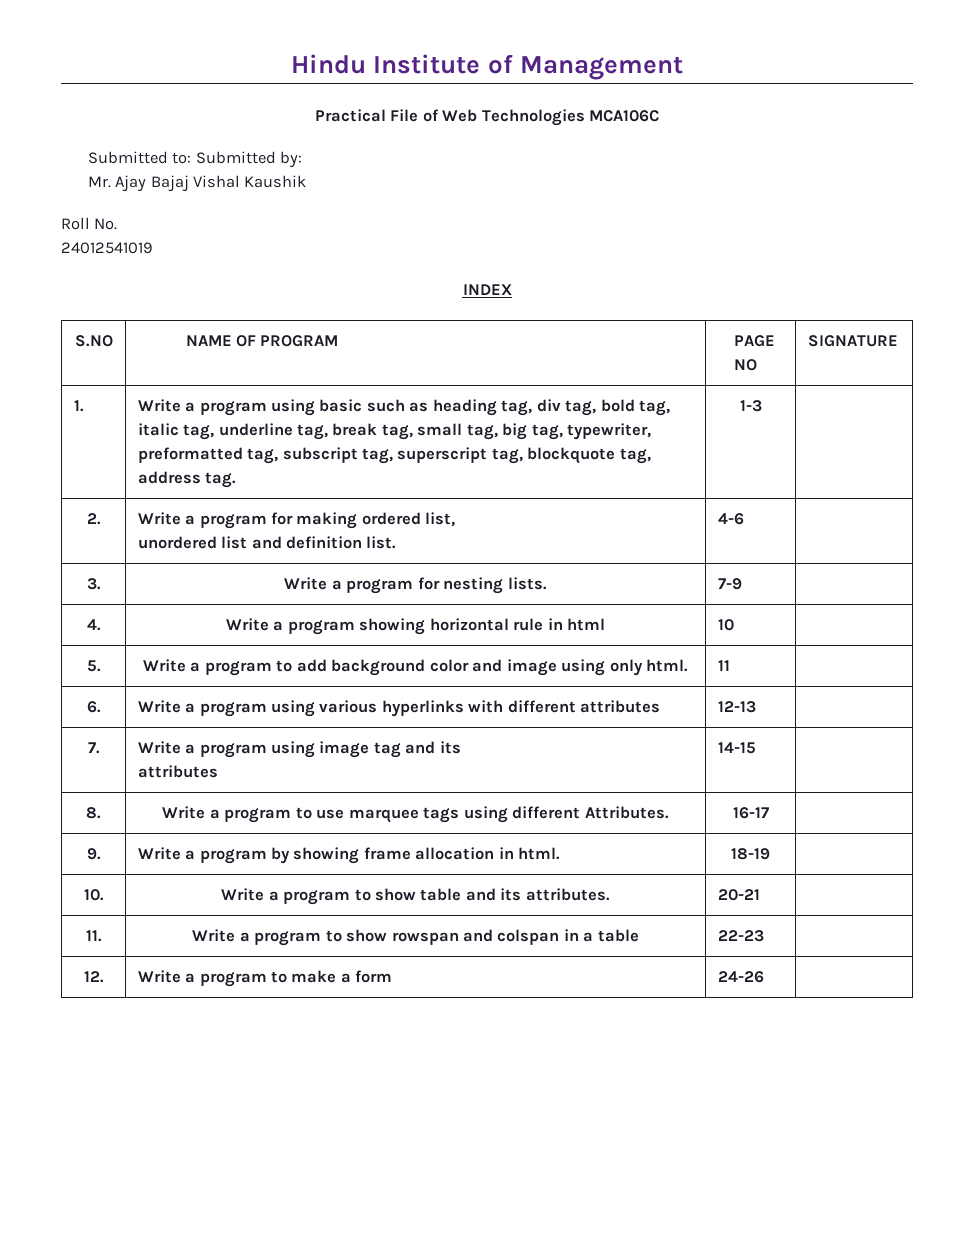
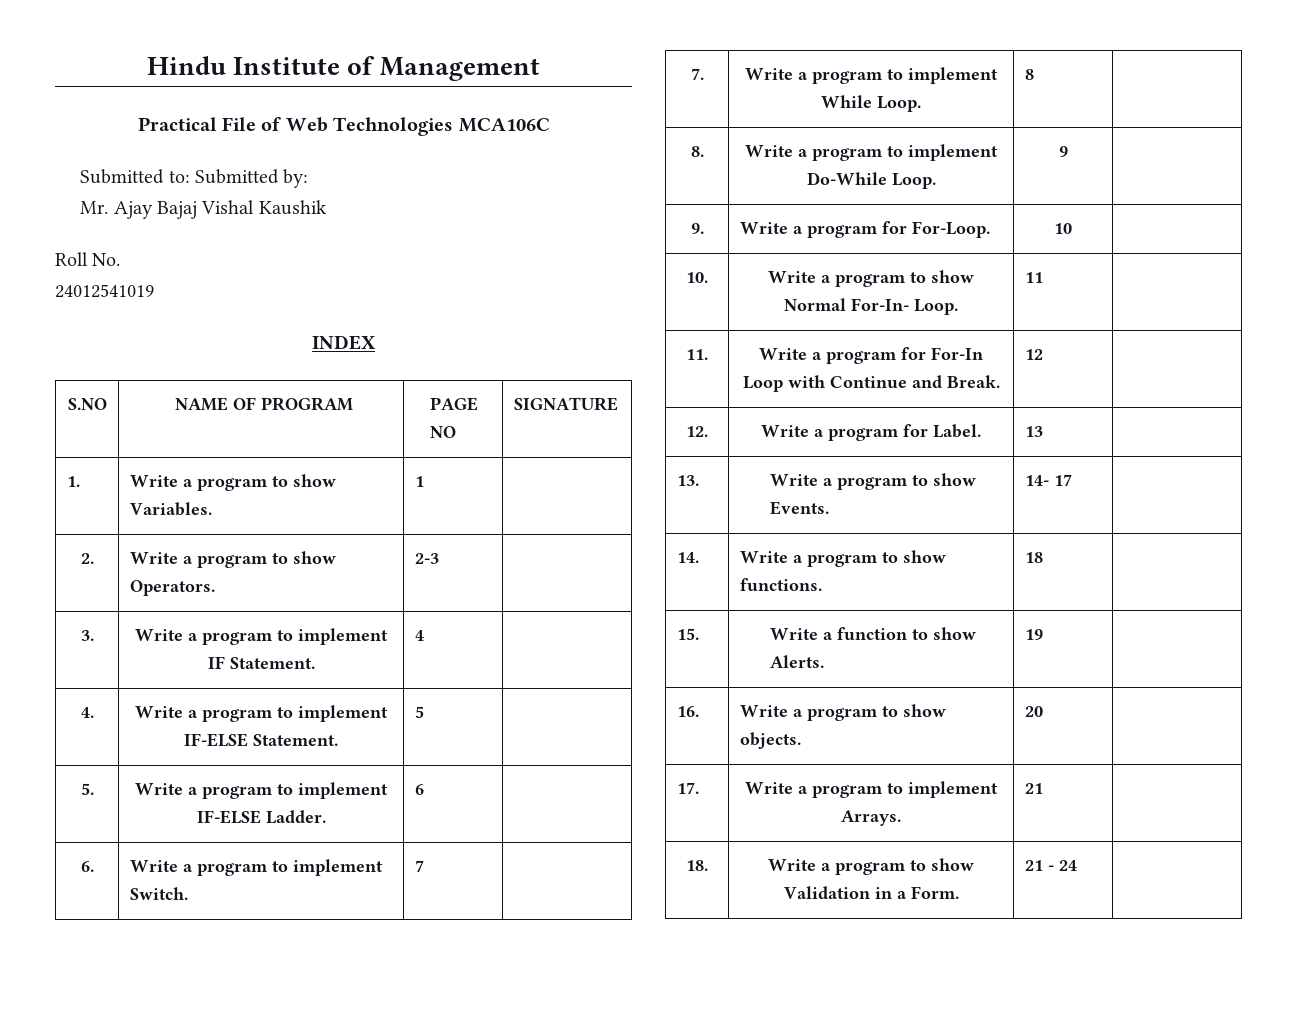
- 1. | Write a program using basic such as heading tag, div tag, bold tag, italic tag, underline tag, break tag, small tag, big tag, typewriter, preformatted tag, subscript tag, superscript tag, blockquote tag, address tag. | 1-3 |
- 2. | Write a program for making ordered list,
- unordered list and definition list. | 4-6 |
+ 1. | Write a program to show Variables. | 1 |
+ 2. | Write a program to show Operators. | 2-3 |
- 3. | Write a program for nesting lists. | 7-9 |
+ 3. | Write a program to implement IF Statement. | 4 |
- 4. | Write a program showing horizontal rule in html | 10 |
+ 4. | Write a program to implement IF-ELSE Statement. | 5 |
- 5. | Write a program to add background color and image using only html. | 11 |
- 6. | Write a program using various hyperlinks with different attributes | 12-13 |
- 7. | Write a program using image tag and its
- attributes | 14-15 |
+ 5. | Write a program to implement IF-ELSE Ladder. | 6 |
+ 6. | Write a program to implement Switch. | 7 |
+ 7. | Write a program to implement While Loop. | 8 |
- 8. | Write a program to use marquee tags using different Attributes. | 16-17 |
- 9. | Write a program by showing frame allocation in html. | 18-19 |
+ 8. | Write a program to implement Do-While Loop. | 9 |
+ 9. | Write a program for For-Loop. | 10 |
- 10. | Write a program to show table and its attributes. | 20-21 |
+ 10. | Write a program to show Normal For-In- Loop. | 11 |
- 11. | Write a program to show rowspan and colspan in a table | 22-23 |
- 12. | Write a program to make a form | 24-26 |
+ 11. | Write a program for For-In Loop with Continue and Break. | 12 |
+ 12. | Write a program for Label. | 13 |
+ 13. | Write a program to show Events. | 14- 17 |
+ 14. | Write a program to show functions. | 18 |
+ 15. | Write a function to show Alerts. | 19 |
+ 16. | Write a program to show objects. | 20 |
+ 17. | Write a program to implement Arrays. | 21 |
+ 18. | Write a program to show Validation in a Form. | 21 - 24 |

